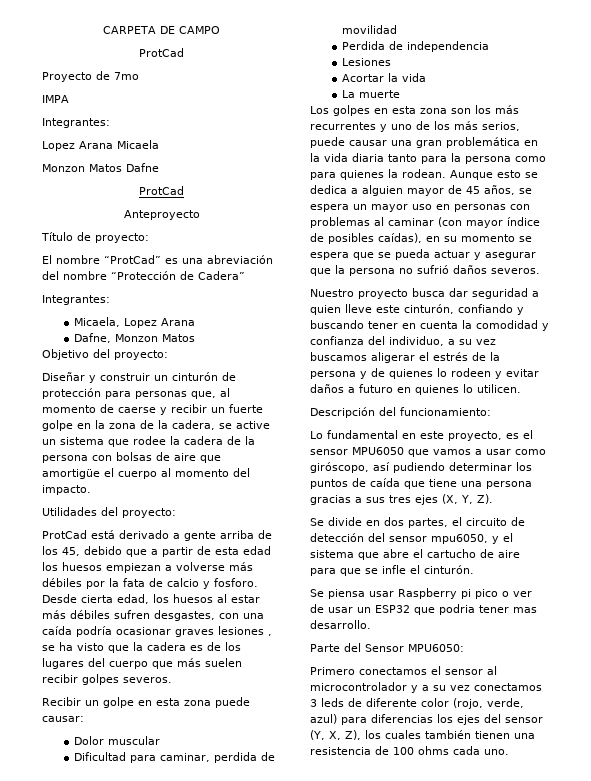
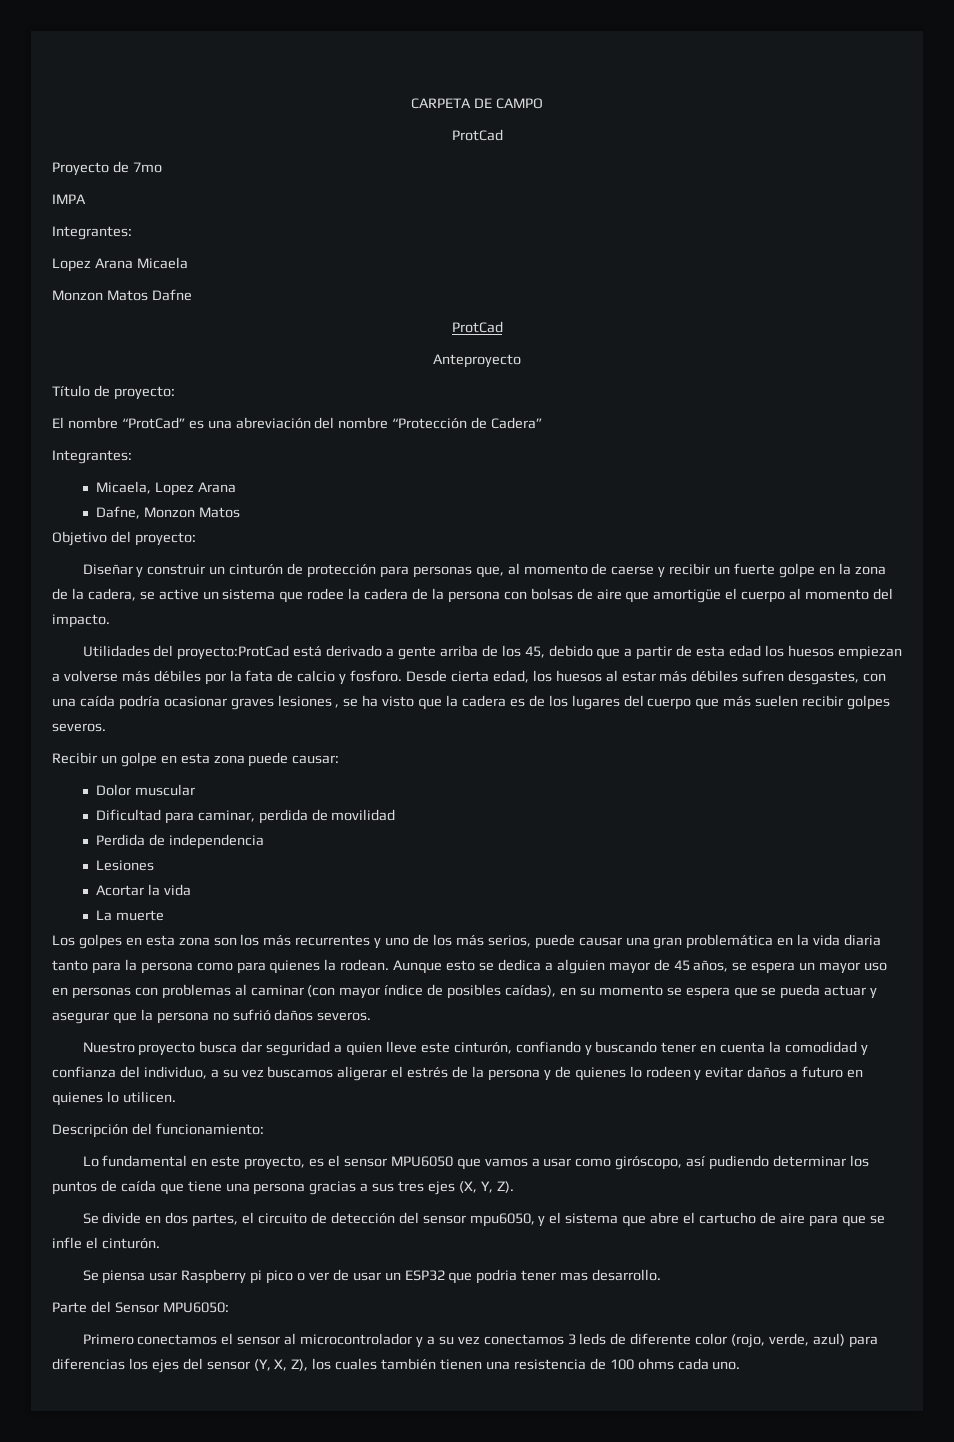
- Utilidades del proyecto:
- ProtCad está derivado a gente arriba de los 45, debido que a partir de esta edad los huesos empiezan a volverse más débiles por la fata de calcio y fosforo.
+ Utilidades del proyecto:ProtCad está derivado a gente arriba de los 45, debido que a partir de esta edad los huesos empiezan a volverse más débiles por la fata de calcio y fosforo.

